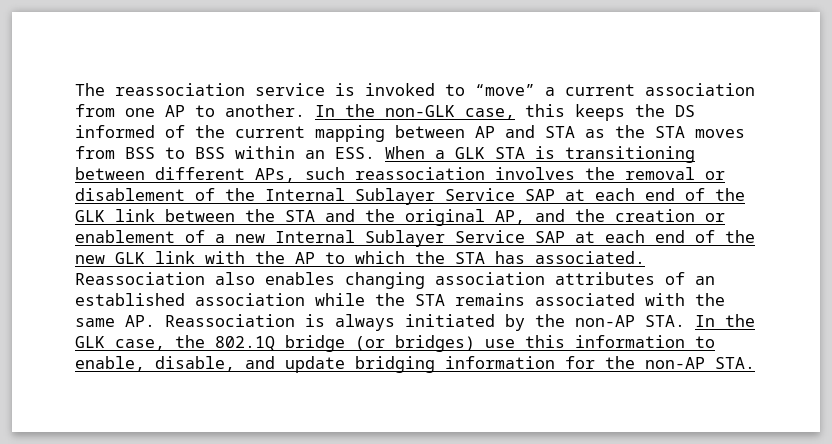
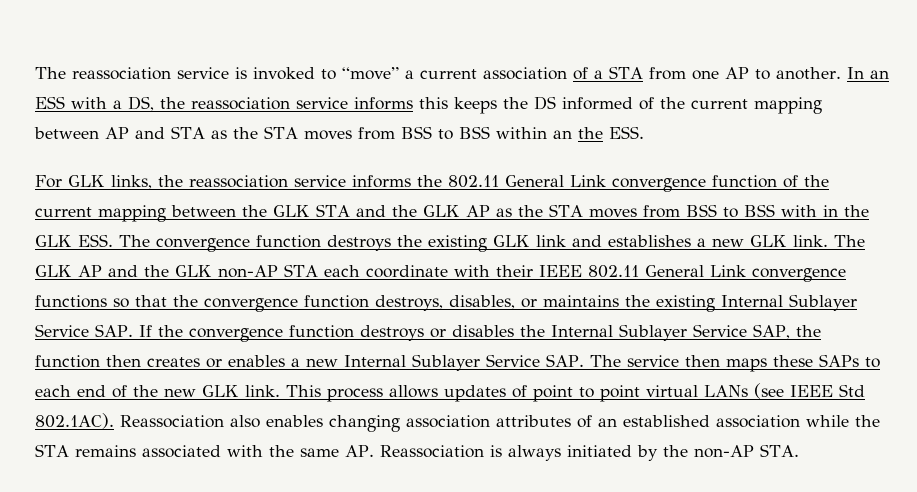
- The reassociation service is invoked to “move” a current association from one AP to another.
+ The reassociation service is invoked to “move” a current association of a STA from one AP to another.
- In the non-GLK case, this keeps the DS informed of the current mapping between AP and STA as the STA moves from BSS to BSS within an ESS. When a GLK STA is transitioning between different APs, such reassociation involves the removal or disablement of the Internal Sublayer Service SAP at each end of the GLK link between the STA and the original AP, and the creation or enablement of a new Internal Sublayer Service SAP at each end of the new GLK link with the AP to which the STA has associated. Reassociation also enables changing association attributes of an established association while the STA remains associated with the same AP. Reassociation is always initiated by the non-AP STA. In the GLK case, the 802.1Q bridge (or bridges) use this information to enable, disable, and update bridging information for the non-AP STA.
+ In an ESS with a DS, the reassociation service informs this keeps the DS informed of the current mapping between AP and STA as the STA moves from BSS to BSS within an the ESS.
+ For GLK links, the reassociation service informs the 802.11 General Link convergence function of the current mapping between the GLK STA and the GLK AP as the STA moves from BSS to BSS with in the GLK ESS. The convergence function destroys the existing GLK link and establishes a new GLK link. The GLK AP and the GLK non-AP STA each coordinate with their IEEE 802.11 General Link convergence functions so that the convergence function destroys, disables, or maintains the existing Internal Sublayer Service SAP. If the convergence function destroys or disables the Internal Sublayer Service SAP, the function then creates or enables a new Internal Sublayer Service SAP. The service then maps these SAPs to each end of the new GLK link. This process allows updates of point to point virtual LANs (see IEEE Std 802.1AC). Reassociation also enables changing association attributes of an established association while the STA remains associated with the same AP. Reassociation is always initiated by the non-AP STA.

